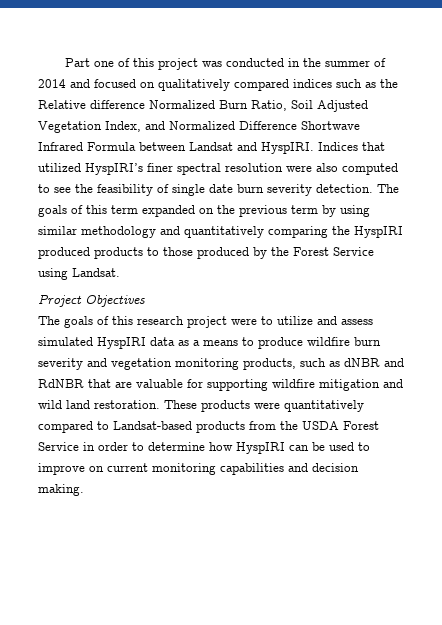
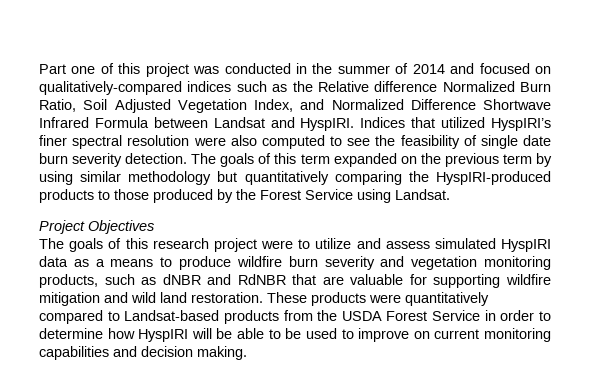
- Part one of this project was conducted in the summer of 2014 and focused on qualitatively compared indices such as the Relative difference Normalized Burn Ratio, Soil Adjusted Vegetation Index, and Normalized Difference Shortwave Infrared Formula between Landsat and HyspIRI.
+ Part one of this project was conducted in the summer of 2014 and focused on qualitatively-compared indices such as the Relative difference Normalized Burn Ratio, Soil Adjusted Vegetation Index, and Normalized Difference Shortwave Infrared Formula between Landsat and HyspIRI.
- The goals of this term expanded on the previous term by using similar methodology and quantitatively comparing the HyspIRI produced products to those produced by the Forest Service using Landsat.
+ The goals of this term expanded on the previous term by using similar methodology but quantitatively comparing the HyspIRI-produced products to those produced by the Forest Service using Landsat.
- These products were quantitatively compared to Landsat-based products from the USDA Forest Service in order to determine how HyspIRI can be used to improve on current monitoring capabilities and decision making.
+ These products were quantitatively compared to Landsat-based products from the USDA Forest Service in order to determine how HyspIRI will be able to be used to improve on current monitoring capabilities and decision making.

